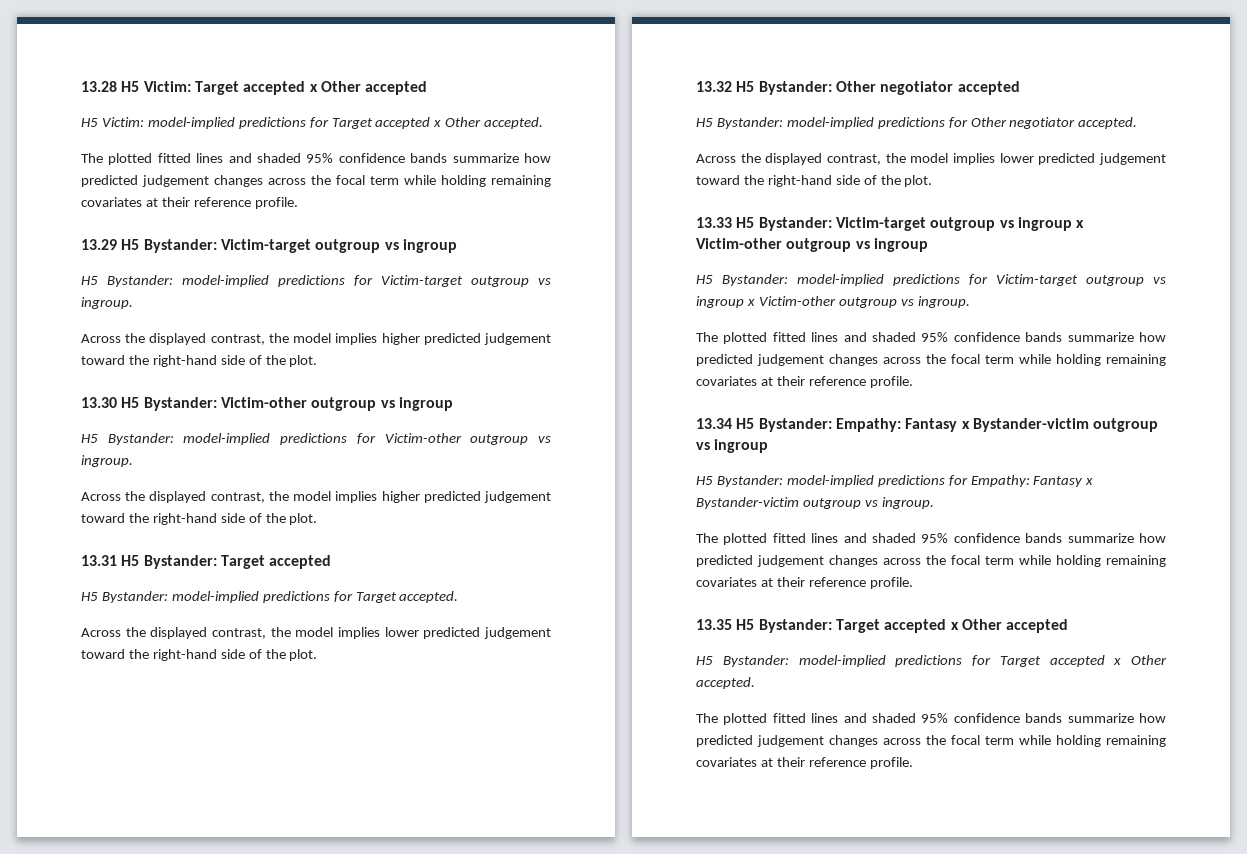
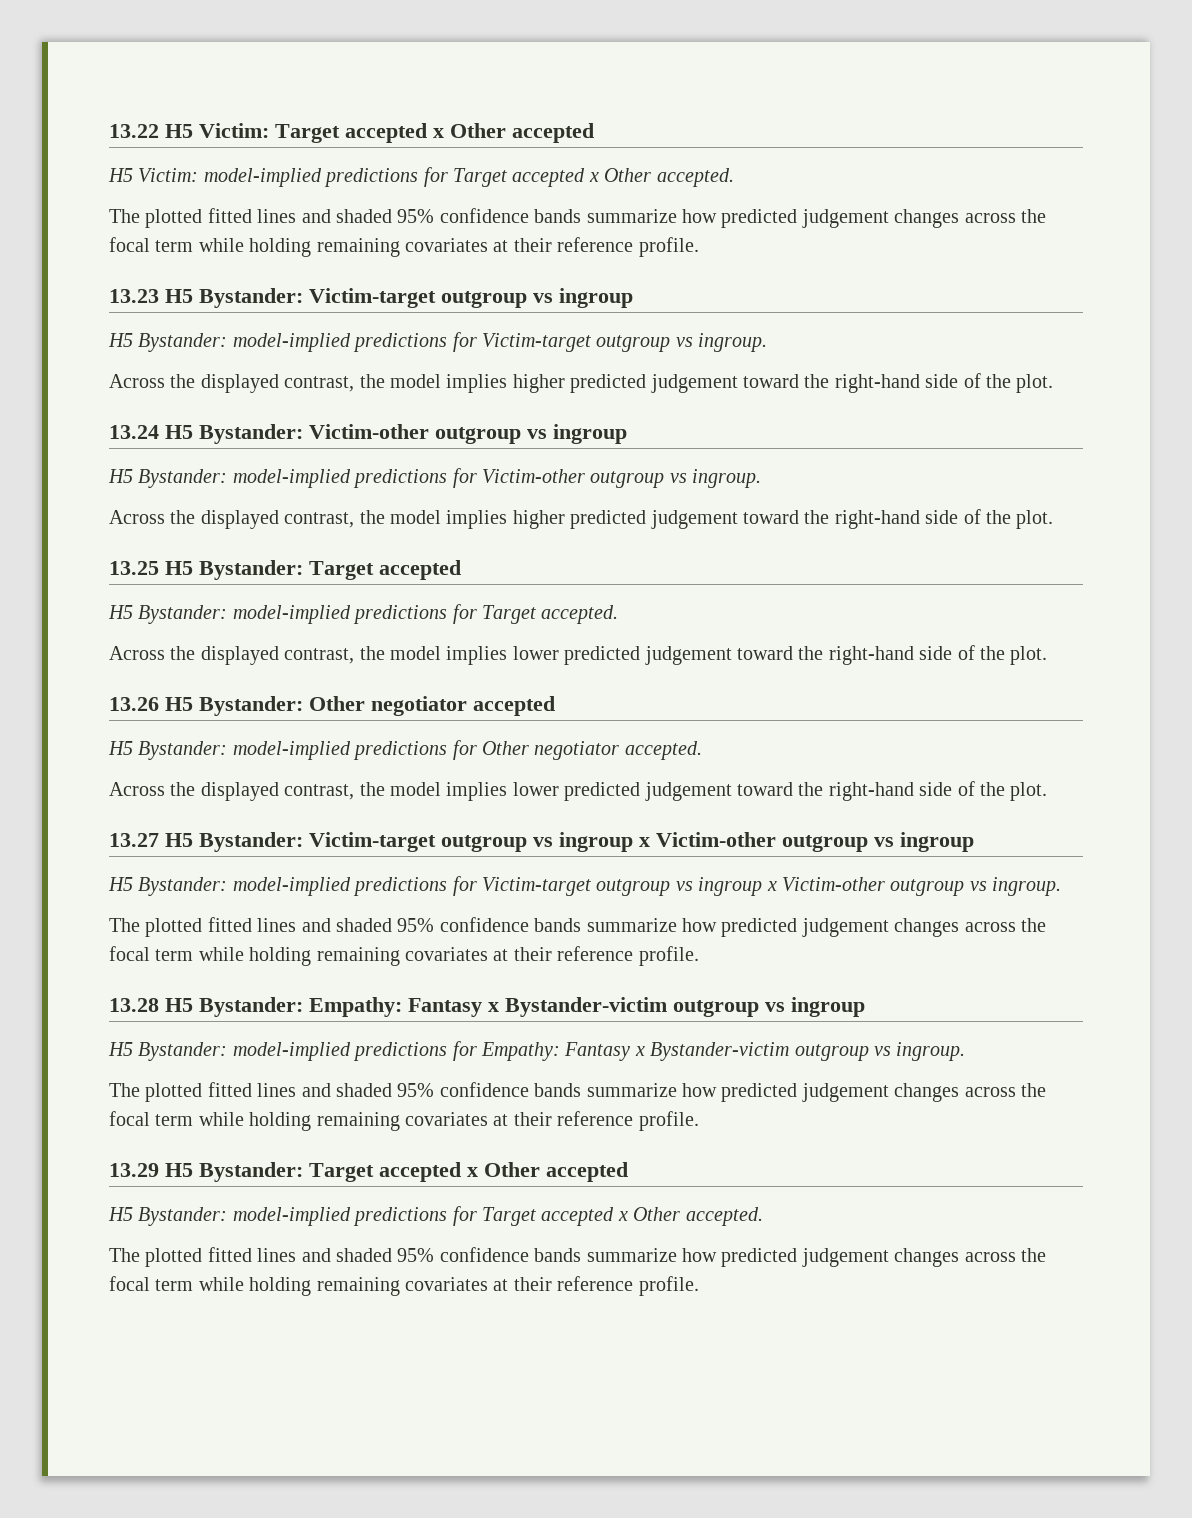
- 13.28 H5 Victim: Target accepted x Other accepted
+ 13.22 H5 Victim: Target accepted x Other accepted
- 13.29 H5 Bystander: Victim-target outgroup vs ingroup
+ 13.23 H5 Bystander: Victim-target outgroup vs ingroup
- 13.30 H5 Bystander: Victim-other outgroup vs ingroup
+ 13.24 H5 Bystander: Victim-other outgroup vs ingroup
- 13.31 H5 Bystander: Target accepted
+ 13.25 H5 Bystander: Target accepted
- 13.32 H5 Bystander: Other negotiator accepted
+ 13.26 H5 Bystander: Other negotiator accepted
- 13.33 H5 Bystander: Victim-target outgroup vs ingroup x Victim-other outgroup vs ingroup
+ 13.27 H5 Bystander: Victim-target outgroup vs ingroup x Victim-other outgroup vs ingroup
- 13.34 H5 Bystander: Empathy: Fantasy x Bystander-victim outgroup vs ingroup
+ 13.28 H5 Bystander: Empathy: Fantasy x Bystander-victim outgroup vs ingroup
- 13.35 H5 Bystander: Target accepted x Other accepted
+ 13.29 H5 Bystander: Target accepted x Other accepted

